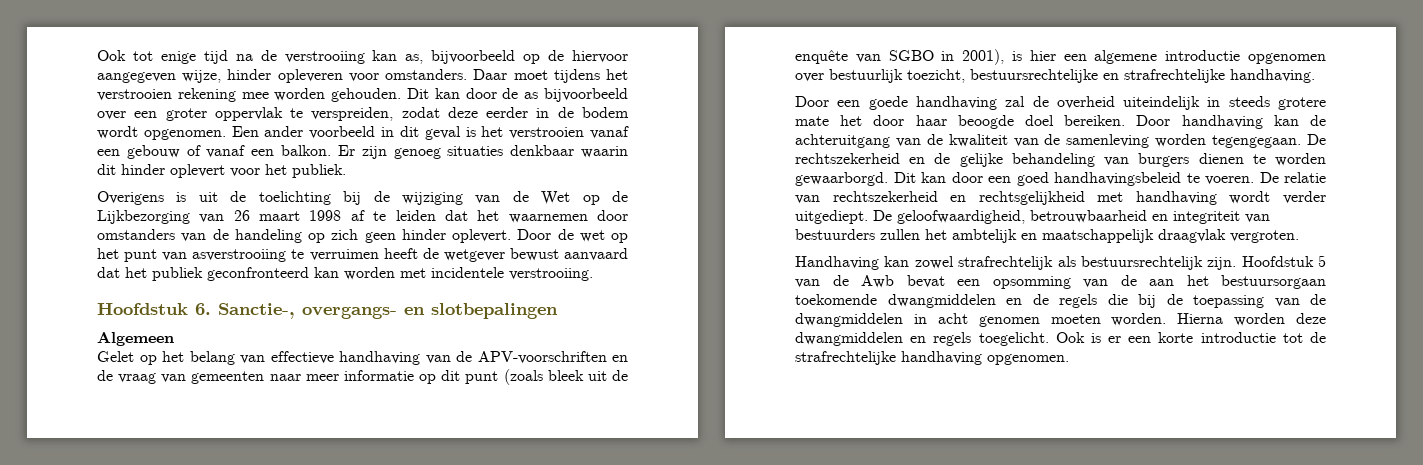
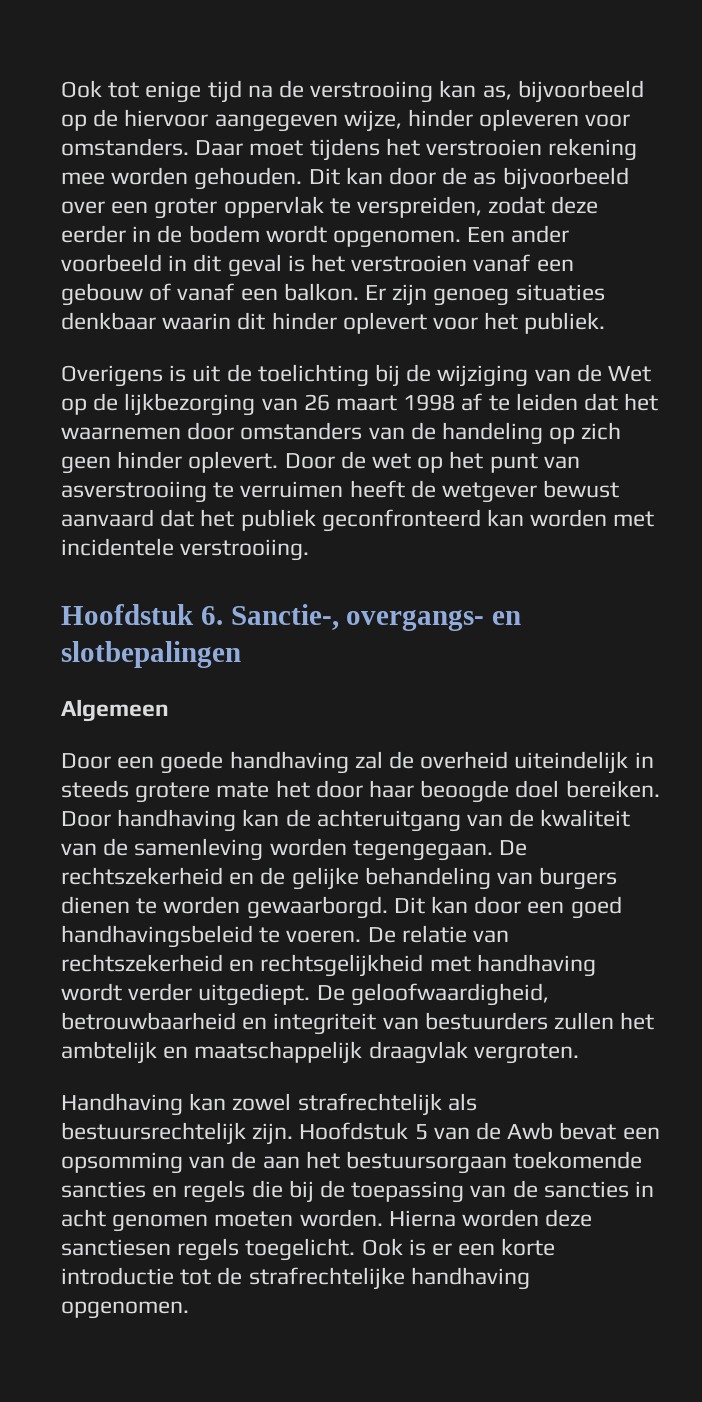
- Overigens is uit de toelichting bij de wijziging van de Wet op de Lijkbezorging van 26 maart 1998 af te leiden dat het waarnemen door omstanders van de handeling op zich geen hinder oplevert.
+ Overigens is uit de toelichting bij de wijziging van de Wet op de lijkbezorging van 26 maart 1998 af te leiden dat het waarnemen door omstanders van de handeling op zich geen hinder oplevert.
- Gelet op het belang van effectieve handhaving van de APV-voorschriften en de vraag van gemeenten naar meer informatie op dit punt (zoals bleek uit de enquête van SGBO in 2001), is hier een algemene introductie opgenomen over bestuurlijk toezicht, bestuursrechtelijke en strafrechtelijke handhaving.
- Hoofdstuk 5 van de Awb bevat een opsomming van de aan het bestuursorgaan toekomende dwangmiddelen en de regels die bij de toepassing van de dwangmiddelen in acht genomen moeten worden.
+ Hoofdstuk 5 van de Awb bevat een opsomming van de aan het bestuursorgaan toekomende sancties en regels die bij de toepassing van de sancties in acht genomen moeten worden.
- Hierna worden deze dwangmiddelen en regels toegelicht.
+ Hierna worden deze sanctiesen regels toegelicht.

